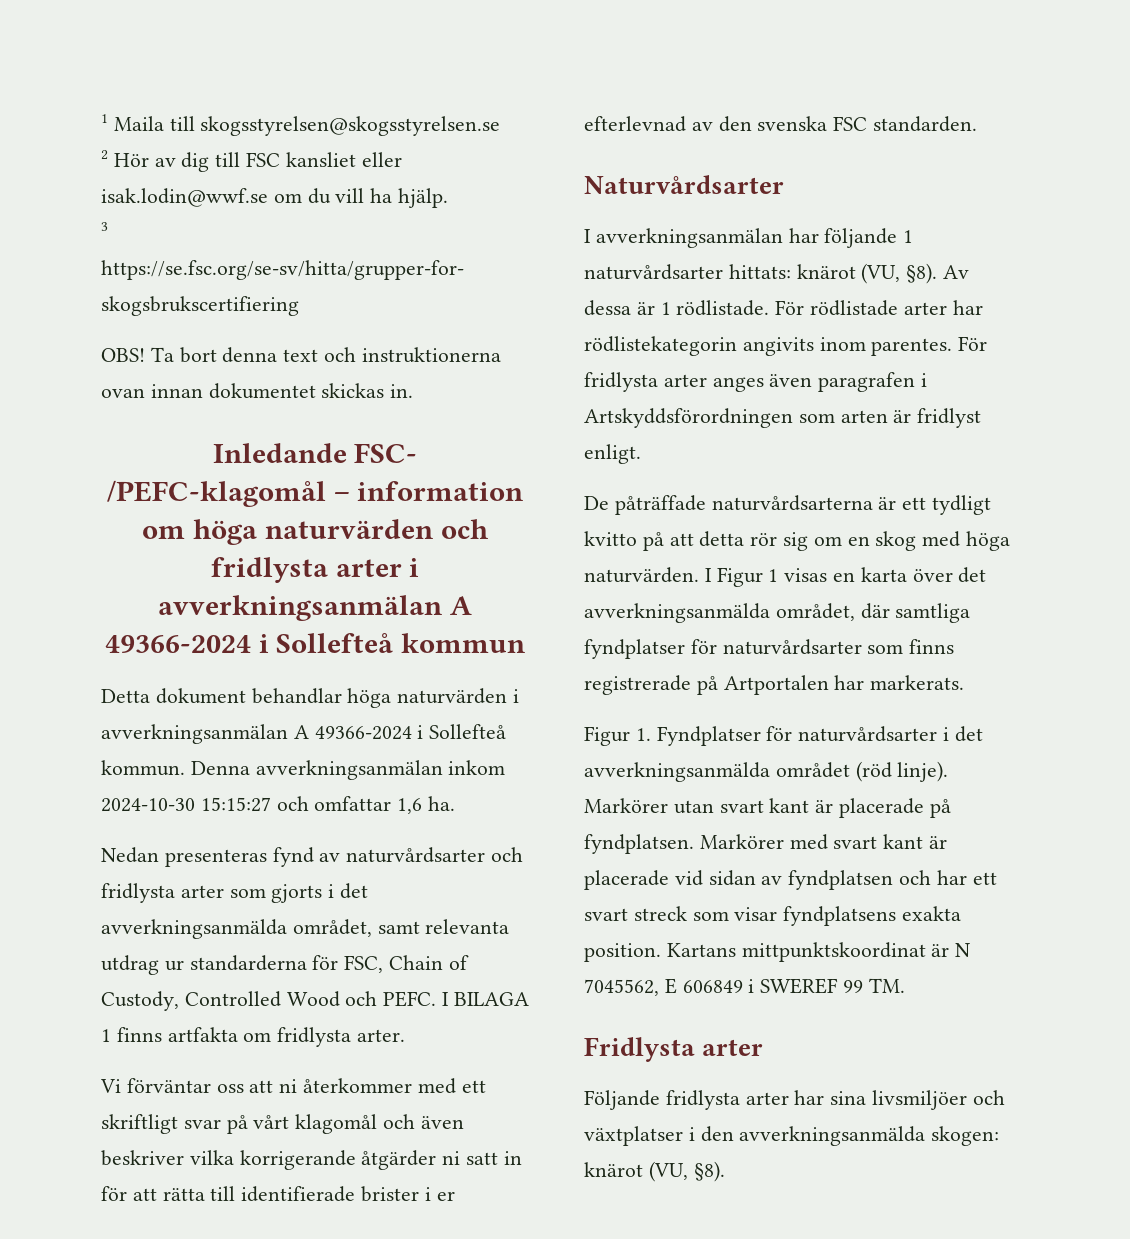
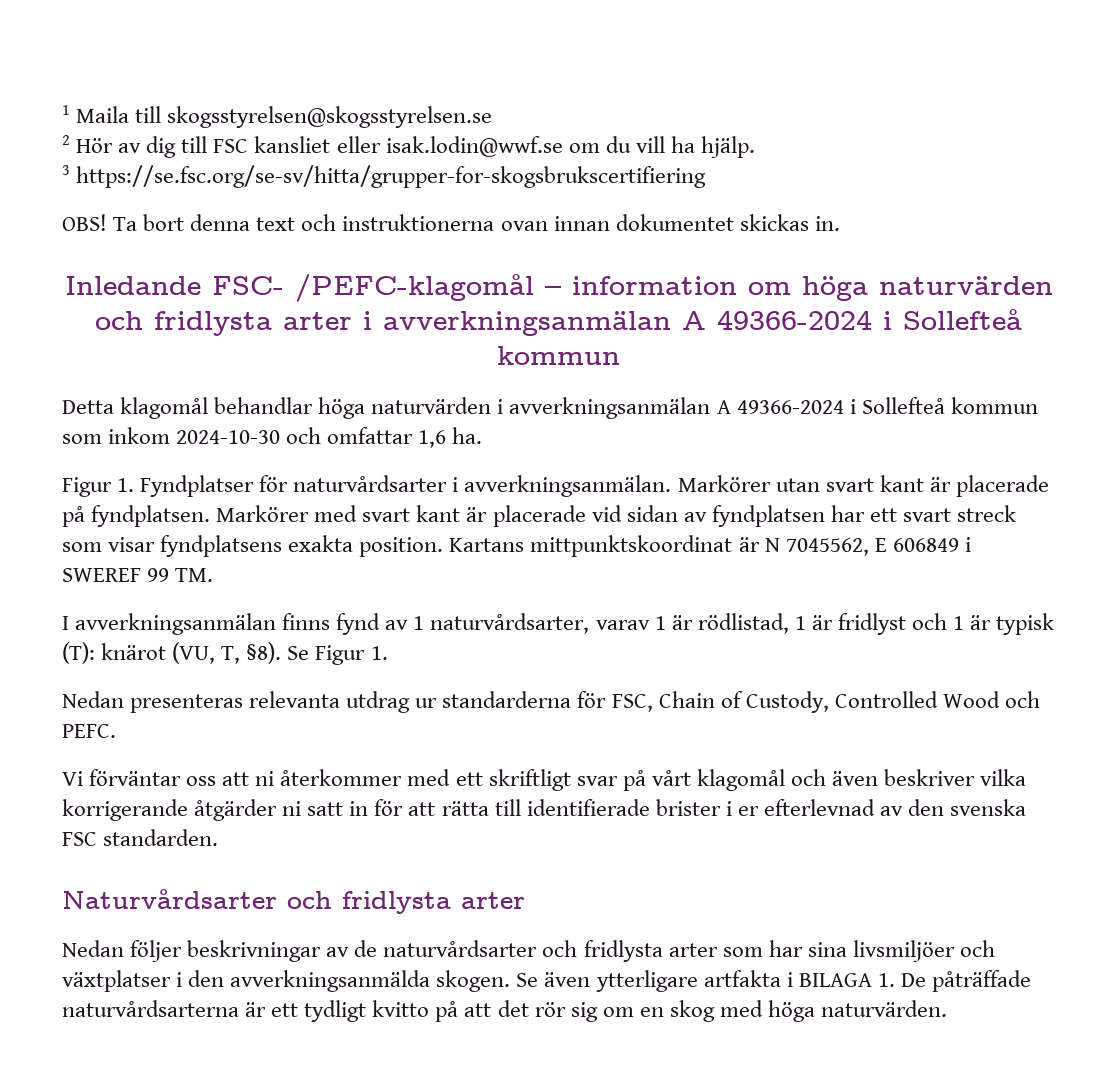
- Detta dokument behandlar höga naturvärden i avverkningsanmälan A 49366-2024 i Sollefteå kommun. Denna avverkningsanmälan inkom 2024-10-30 15:15:27 och omfattar 1,6 ha.
+ Detta klagomål behandlar höga naturvärden i avverkningsanmälan A 49366-2024 i Sollefteå kommun som inkom 2024-10-30 och omfattar 1,6 ha.
- Nedan presenteras fynd av naturvårdsarter och fridlysta arter som gjorts i det avverkningsanmälda området, samt relevanta utdrag ur standarderna för FSC, Chain of Custody, Controlled Wood och PEFC. I BILAGA 1 finns artfakta om fridlysta arter.
+ Figur 1. Fyndplatser för naturvårdsarter i avverkningsanmälan. Markörer utan svart kant är placerade på fyndplatsen. Markörer med svart kant är placerade vid sidan av fyndplatsen har ett svart streck som visar fyndplatsens exakta position. Kartans mittpunktskoordinat är N 7045562, E 606849 i SWEREF 99 TM.
+ I avverkningsanmälan finns fynd av 1 naturvårdsarter, varav 1 är rödlistad, 1 är fridlyst och 1 är typisk (T): knärot (VU, T, §8). Se Figur 1.
+ Nedan presenteras relevanta utdrag ur standarderna för FSC, Chain of Custody, Controlled Wood och PEFC.
- Naturvårdsarter
- I avverkningsanmälan har följande 1 naturvårdsarter hittats: knärot (VU, §8). Av dessa är 1 rödlistade. För rödlistade arter har rödlistekategorin angivits inom parentes. För fridlysta arter anges även paragrafen i Artskyddsförordningen som arten är fridlyst enligt.
- De påträffade naturvårdsarterna är ett tydligt kvitto på att detta rör sig om en skog med höga naturvärden. I Figur 1 visas en karta över det avverkningsanmälda området, där samtliga fyndplatser för naturvårdsarter som finns registrerade på Artportalen har markerats.
- Figur 1. Fyndplatser för naturvårdsarter i det avverkningsanmälda området (röd linje). Markörer utan svart kant är placerade på fyndplatsen. Markörer med svart kant är placerade vid sidan av fyndplatsen och har ett svart streck som visar fyndplatsens exakta position. Kartans mittpunktskoordinat är N 7045562, E 606849 i SWEREF 99 TM.
- Fridlysta arter
- Följande fridlysta arter har sina livsmiljöer och växtplatser i den avverkningsanmälda skogen: knärot (VU, §8).
+ Naturvårdsarter och fridlysta arter
+ Nedan följer beskrivningar av de naturvårdsarter och fridlysta arter som har sina livsmiljöer och växtplatser i den avverkningsanmälda skogen. Se även ytterligare artfakta i BILAGA 1. De påträffade naturvårdsarterna är ett tydligt kvitto på att det rör sig om en skog med höga naturvärden.

